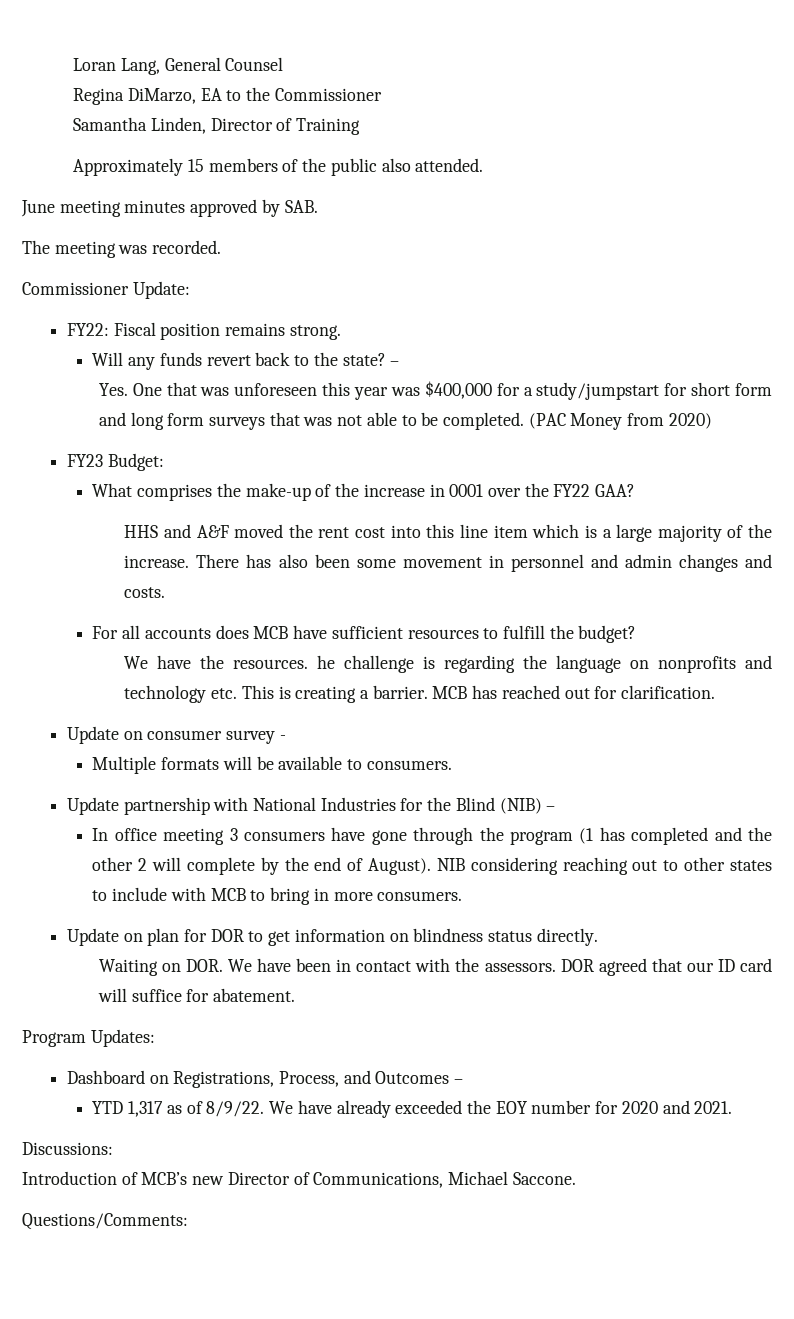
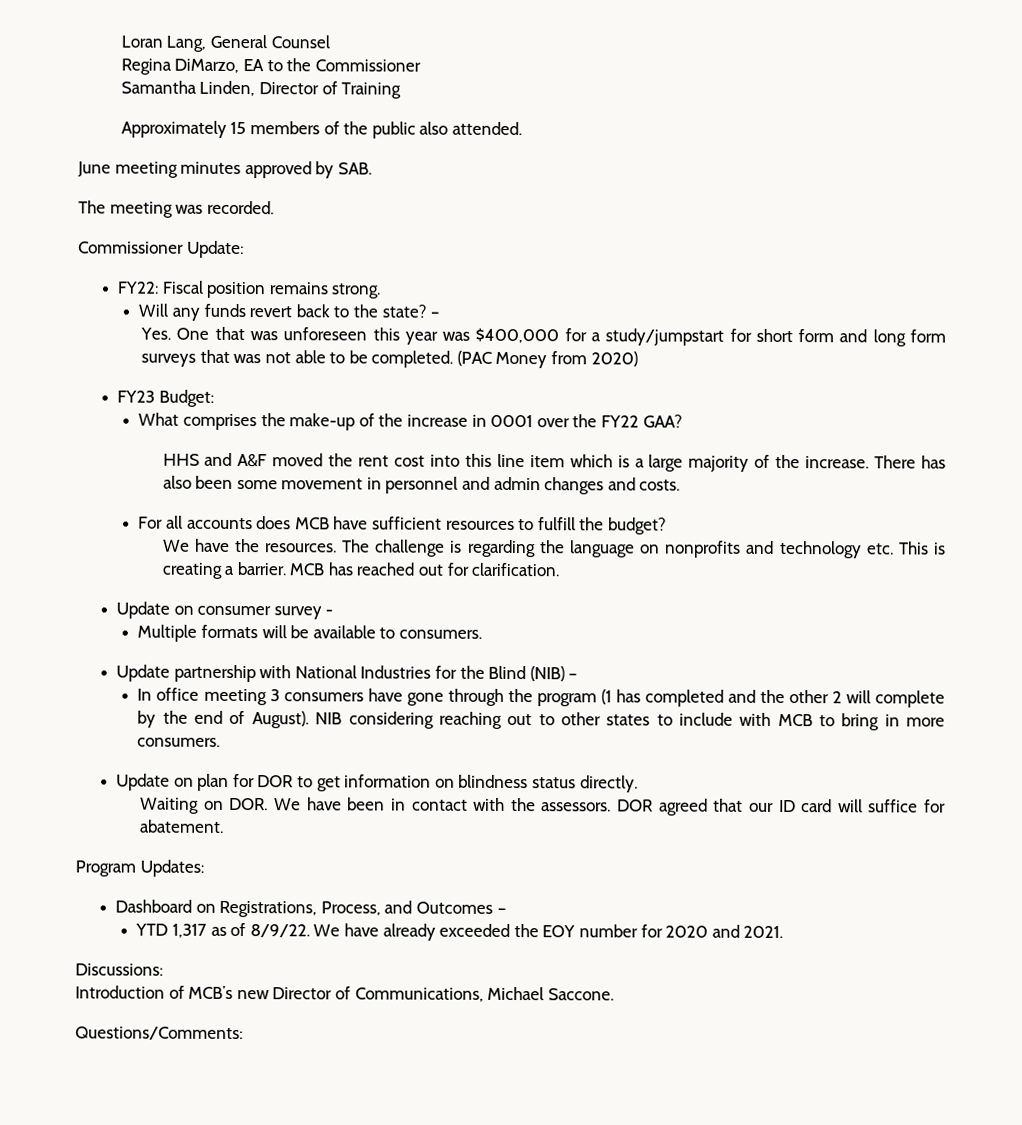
- We have the resources. he challenge is regarding the language on nonprofits and technology etc. This is creating a barrier.
+ We have the resources. The challenge is regarding the language on nonprofits and technology etc. This is creating a barrier.

